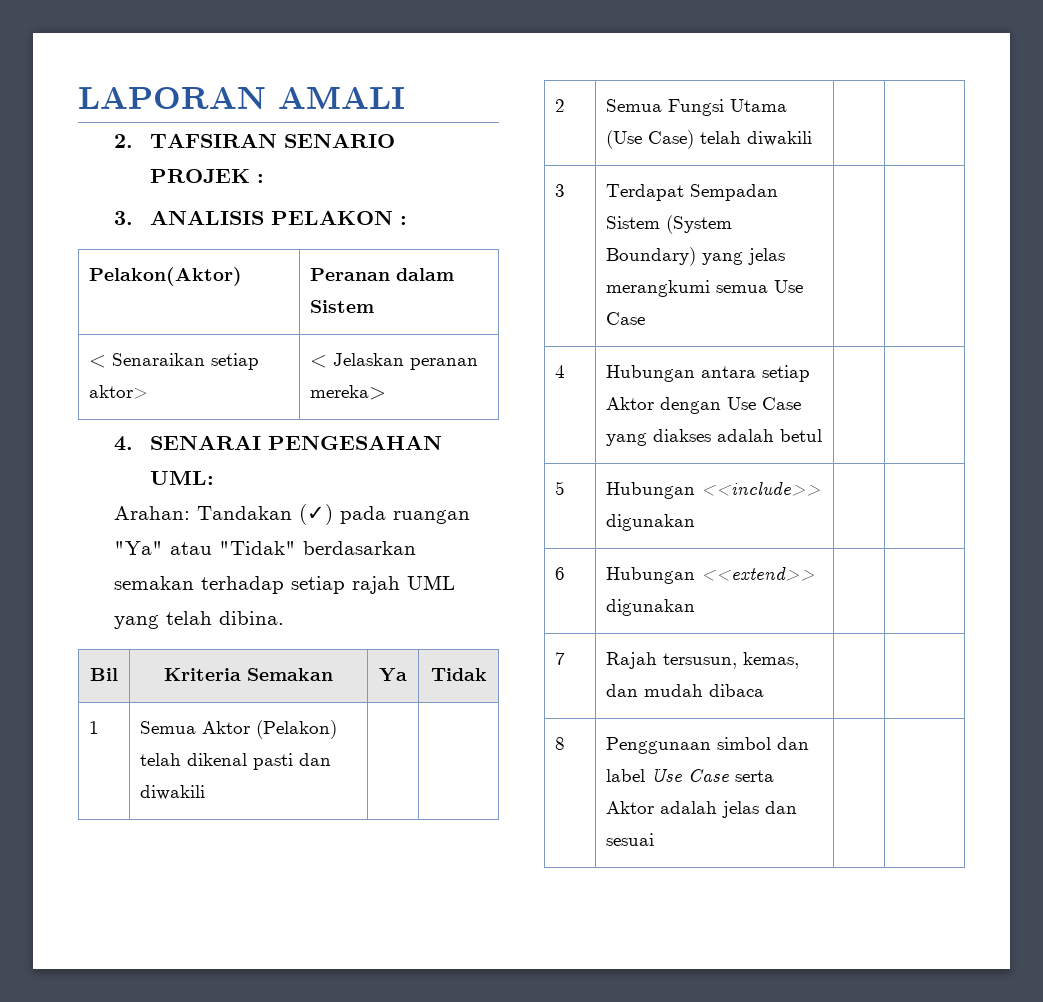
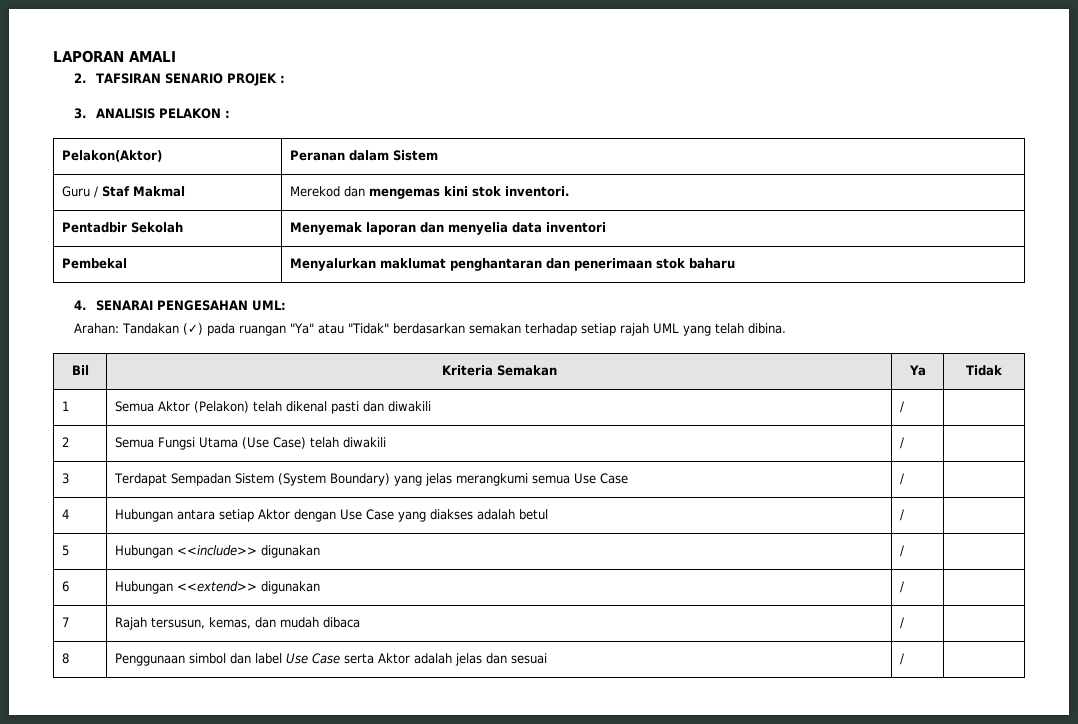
- < Senaraikan setiap aktor> | < Jelaskan peranan mereka>
+ Guru / Staf Makmal | Merekod dan mengemas kini stok inventori.
+ Pentadbir Sekolah | Menyemak laporan dan menyelia data inventori
+ Pembekal | Menyalurkan maklumat penghantaran dan penerimaan stok baharu
- 1 | Semua Aktor (Pelakon) telah dikenal pasti dan diwakili | |
+ 1 | Semua Aktor (Pelakon) telah dikenal pasti dan diwakili | / |
- 2 | Semua Fungsi Utama (Use Case) telah diwakili | |
+ 2 | Semua Fungsi Utama (Use Case) telah diwakili | / |
- 3 | Terdapat Sempadan Sistem (System Boundary) yang jelas merangkumi semua Use Case | |
+ 3 | Terdapat Sempadan Sistem (System Boundary) yang jelas merangkumi semua Use Case | / |
- 4 | Hubungan antara setiap Aktor dengan Use Case yang diakses adalah betul | |
+ 4 | Hubungan antara setiap Aktor dengan Use Case yang diakses adalah betul | / |
- 5 | Hubungan <<include>> digunakan | |
+ 5 | Hubungan <<include>> digunakan | / |
- 6 | Hubungan <<extend>> digunakan | |
+ 6 | Hubungan <<extend>> digunakan | / |
- 7 | Rajah tersusun, kemas, dan mudah dibaca | |
+ 7 | Rajah tersusun, kemas, dan mudah dibaca | / |
- 8 | Penggunaan simbol dan label Use Case serta Aktor adalah jelas dan sesuai | |
+ 8 | Penggunaan simbol dan label Use Case serta Aktor adalah jelas dan sesuai | / |

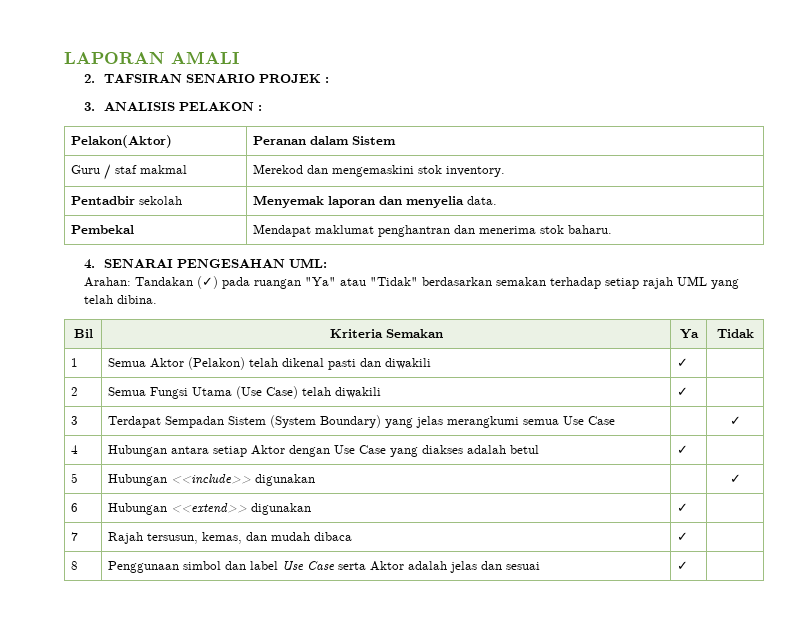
- Guru / Staf Makmal | Merekod dan mengemas kini stok inventori.
+ Guru / staf makmal | Merekod dan mengemaskini stok inventory.
- Pentadbir Sekolah | Menyemak laporan dan menyelia data inventori
+ Pentadbir sekolah | Menyemak laporan dan menyelia data.
- Pembekal | Menyalurkan maklumat penghantaran dan penerimaan stok baharu
+ Pembekal | Mendapat maklumat penghantran dan menerima stok baharu.
- 1 | Semua Aktor (Pelakon) telah dikenal pasti dan diwakili | / |
+ 1 | Semua Aktor (Pelakon) telah dikenal pasti dan diwakili | ✓ |
- 2 | Semua Fungsi Utama (Use Case) telah diwakili | / |
+ 2 | Semua Fungsi Utama (Use Case) telah diwakili | ✓ |
- 3 | Terdapat Sempadan Sistem (System Boundary) yang jelas merangkumi semua Use Case | / |
+ 3 | Terdapat Sempadan Sistem (System Boundary) yang jelas merangkumi semua Use Case | | ✓
- 4 | Hubungan antara setiap Aktor dengan Use Case yang diakses adalah betul | / |
+ 4 | Hubungan antara setiap Aktor dengan Use Case yang diakses adalah betul | ✓ |
- 5 | Hubungan <<include>> digunakan | / |
+ 5 | Hubungan <<include>> digunakan | | ✓
- 6 | Hubungan <<extend>> digunakan | / |
+ 6 | Hubungan <<extend>> digunakan | ✓ |
- 7 | Rajah tersusun, kemas, dan mudah dibaca | / |
+ 7 | Rajah tersusun, kemas, dan mudah dibaca | ✓ |
- 8 | Penggunaan simbol dan label Use Case serta Aktor adalah jelas dan sesuai | / |
+ 8 | Penggunaan simbol dan label Use Case serta Aktor adalah jelas dan sesuai | ✓ |

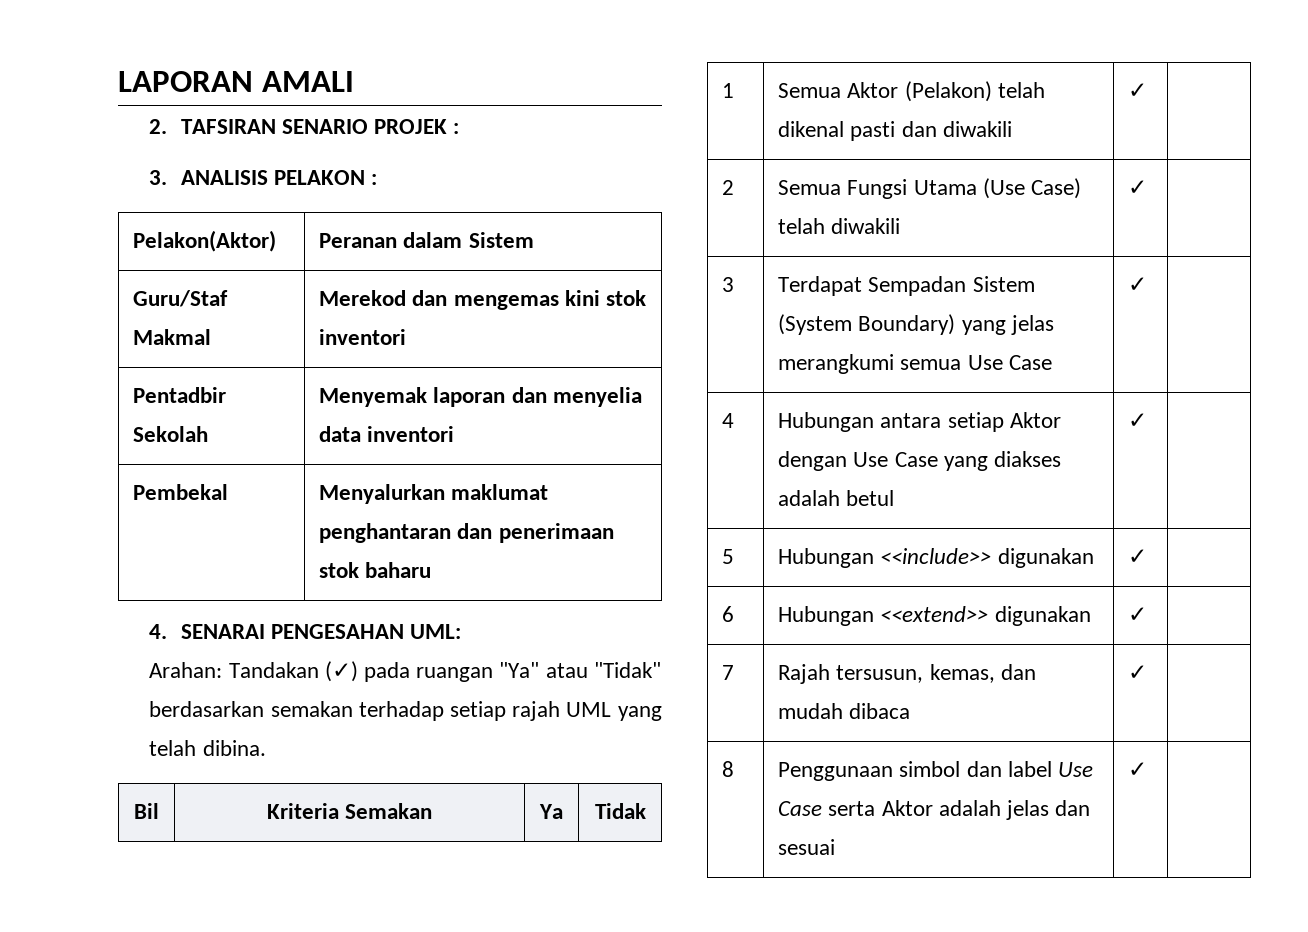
- Guru / staf makmal | Merekod dan mengemaskini stok inventory.
+ Guru/Staf Makmal | Merekod dan mengemas kini stok inventori
- Pentadbir sekolah | Menyemak laporan dan menyelia data.
+ Pentadbir Sekolah | Menyemak laporan dan menyelia data inventori
- Pembekal | Mendapat maklumat penghantran dan menerima stok baharu.
+ Pembekal | Menyalurkan maklumat penghantaran dan penerimaan stok baharu
- 3 | Terdapat Sempadan Sistem (System Boundary) yang jelas merangkumi semua Use Case | | ✓
+ 3 | Terdapat Sempadan Sistem (System Boundary) yang jelas merangkumi semua Use Case | ✓ |
- 5 | Hubungan <<include>> digunakan | | ✓
+ 5 | Hubungan <<include>> digunakan | ✓ |

